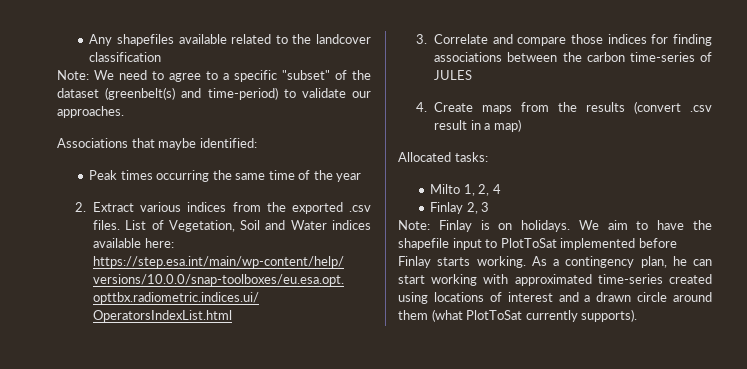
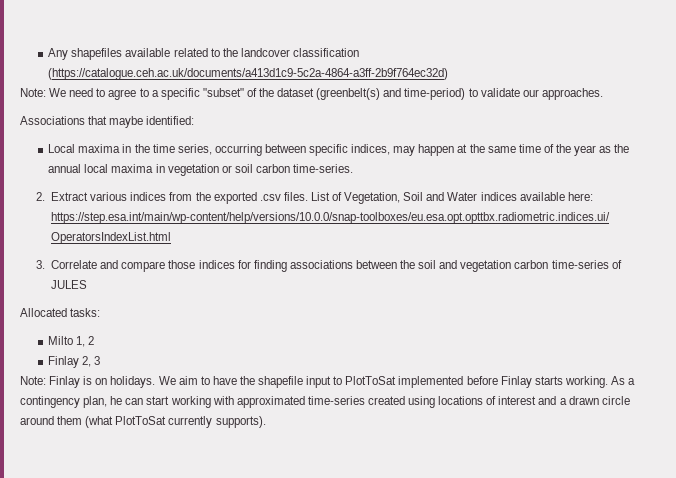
- Any shapefiles available related to the landcover classification
+ Any shapefiles available related to the landcover classification (https://catalogue.ceh.ac.uk/documents/a413d1c9-5c2a-4864-a3ff-2b9f764ec32d)
- Peak times occurring the same time of the year
+ Local maxima in the time series, occurring between specific indices, may happen at the same time of the year as the annual local maxima in vegetation or soil carbon time-series.
- 3. Correlate and compare those indices for finding associations between the carbon time-series of JULES
+ 3. Correlate and compare those indices for finding associations between the soil and vegetation carbon time-series of JULES
- 4. Create maps from the results (convert .csv result in a map)
- Milto 1, 2, 4
+ Milto 1, 2

